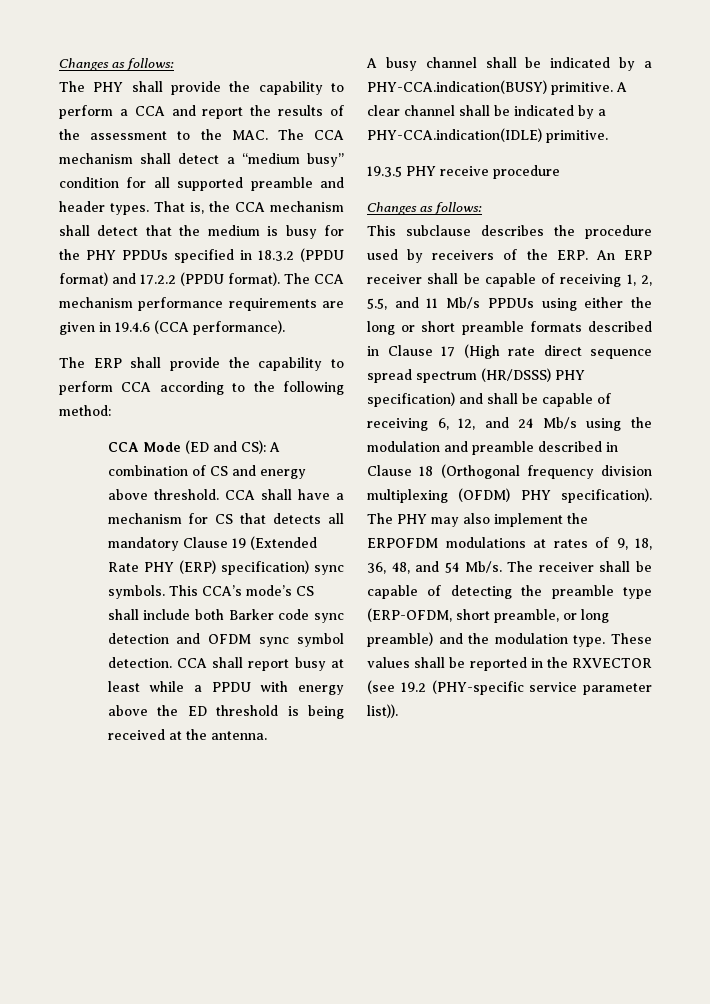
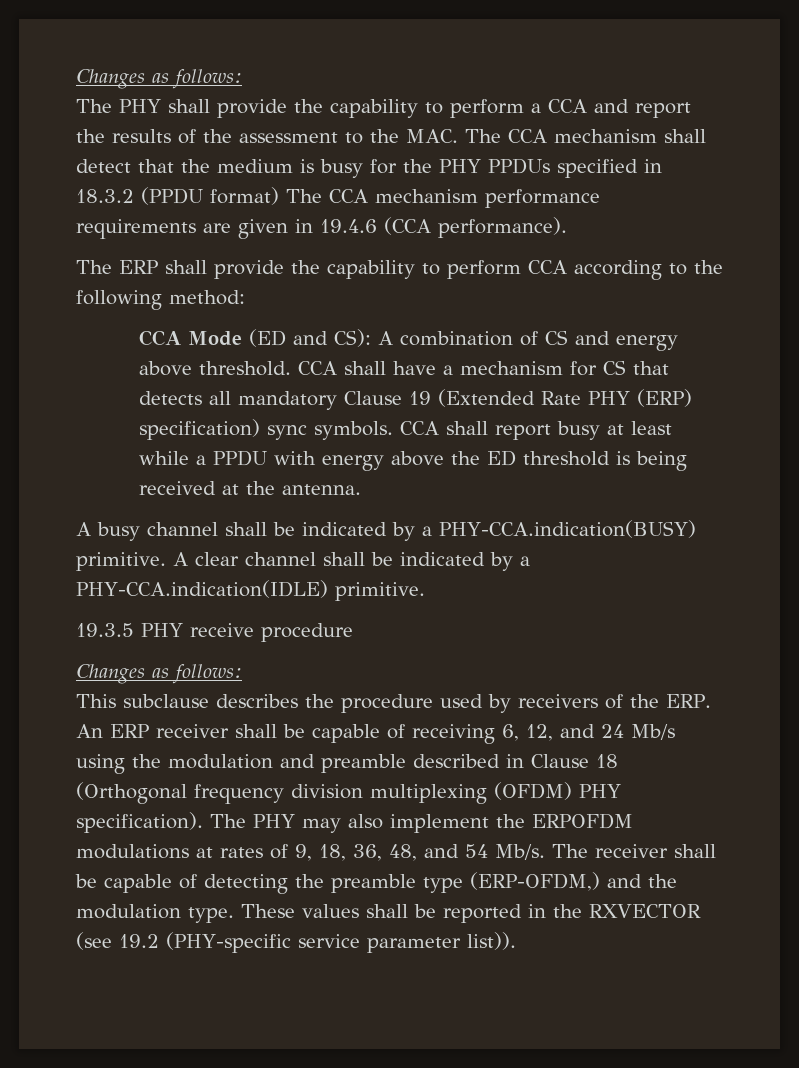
- The PHY shall provide the capability to perform a CCA and report the results of the assessment to the MAC. The CCA mechanism shall detect a “medium busy” condition for all supported preamble and header types. That is, the CCA mechanism shall detect that the medium is busy for the PHY PPDUs specified in 18.3.2 (PPDU format) and 17.2.2 (PPDU format). The CCA mechanism performance requirements are given in 19.4.6 (CCA performance).
+ The PHY shall provide the capability to perform a CCA and report the results of the assessment to the MAC. The CCA mechanism shall detect that the medium is busy for the PHY PPDUs specified in 18.3.2 (PPDU format) The CCA mechanism performance requirements are given in 19.4.6 (CCA performance).
- This CCA’s mode’s CS shall include both Barker code sync detection and OFDM sync symbol detection.
- This subclause describes the procedure used by receivers of the ERP. An ERP receiver shall be capable of receiving 1, 2, 5.5, and 11 Mb/s PPDUs using either the long or short preamble formats described in Clause 17 (High rate direct sequence spread spectrum (HR/DSSS) PHY specification) and shall be capable of receiving 6, 12, and 24 Mb/s using the modulation and preamble described in Clause 18 (Orthogonal frequency division multiplexing (OFDM) PHY specification).
+ This subclause describes the procedure used by receivers of the ERP. An ERP receiver shall be capable of receiving 6, 12, and 24 Mb/s using the modulation and preamble described in Clause 18 (Orthogonal frequency division multiplexing (OFDM) PHY specification).
- The receiver shall be capable of detecting the preamble type (ERP-OFDM, short preamble, or long preamble) and the modulation type.
+ The receiver shall be capable of detecting the preamble type (ERP-OFDM,) and the modulation type.

